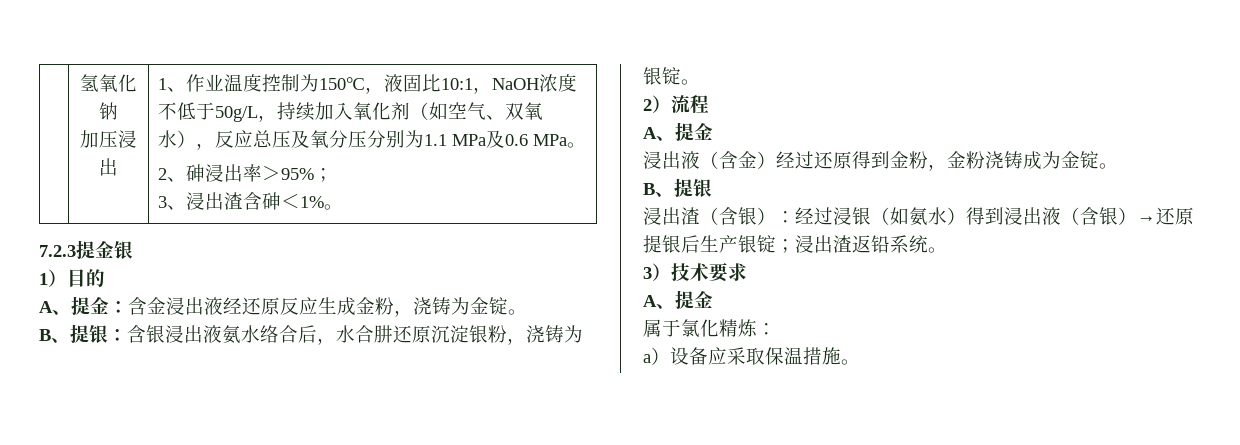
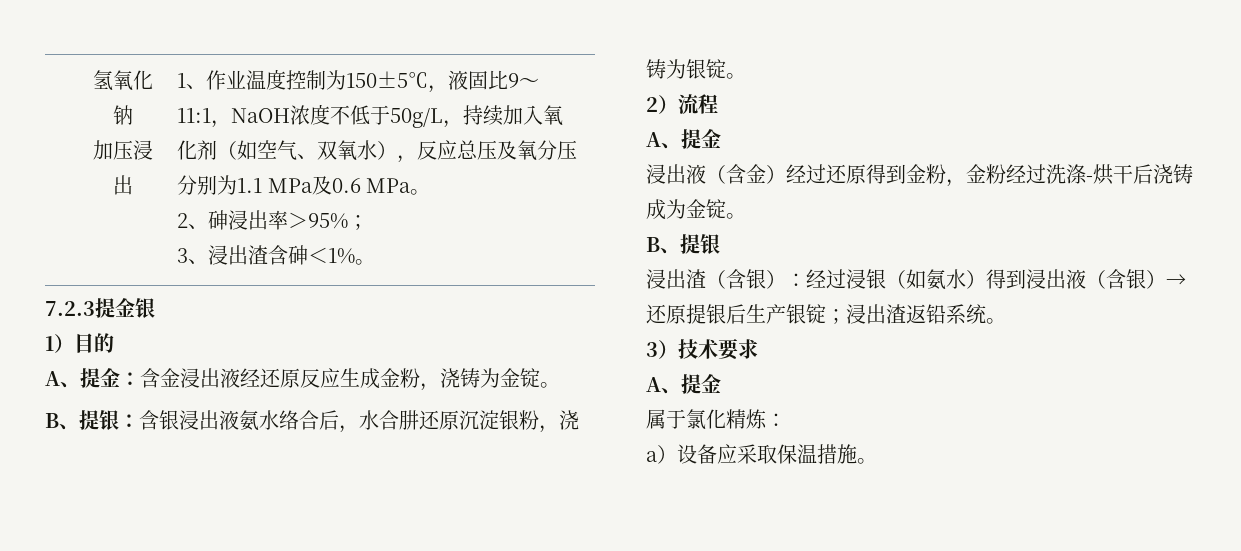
- 1、作业温度控制为150℃，液固比10:1，NaOH浓度不低于50g/L，持续加入氧化剂（如空气、双氧水），反应总压及氧分压分别为1.1 MPa及0.6 MPa。
+ 1、作业温度控制为150±5℃，液固比9～11:1，NaOH浓度不低于50g/L，持续加入氧化剂（如空气、双氧水），反应总压及氧分压分别为1.1 MPa及0.6 MPa。
- 浸出液（含金）经过还原得到金粉，金粉浇铸成为金锭。
+ 浸出液（含金）经过还原得到金粉，金粉经过洗涤-烘干后浇铸成为金锭。

